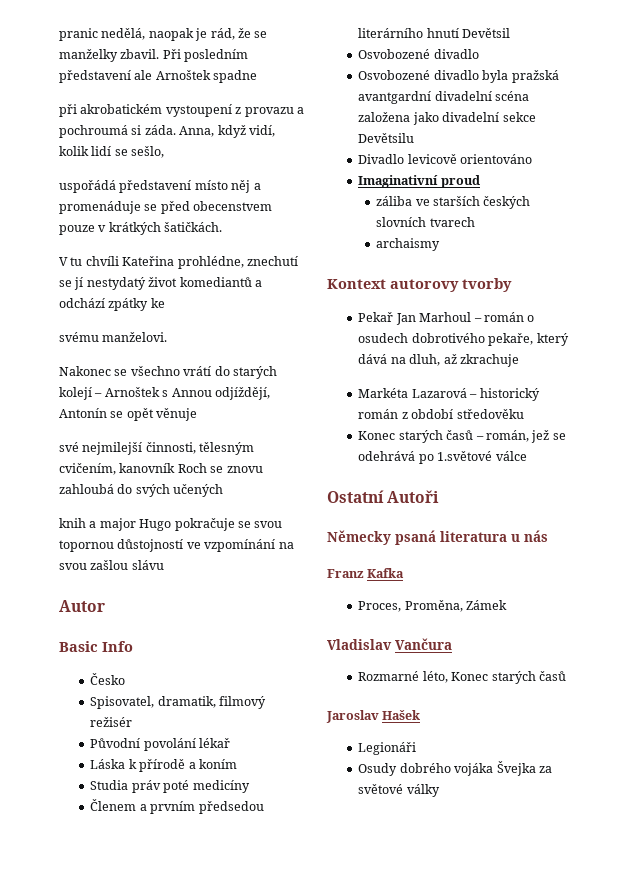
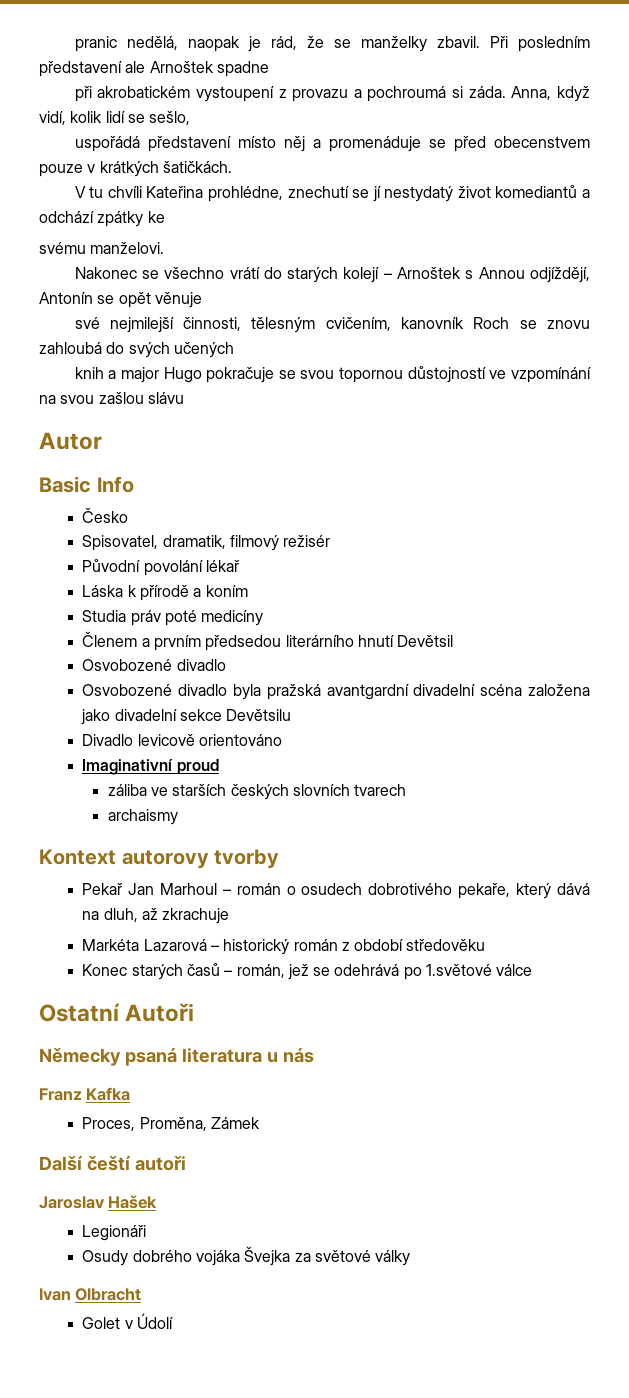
- Vladislav Vančura
- Rozmarné léto, Konec starých časů
+ Další čeští autoři
+ Ivan Olbracht
+ Golet v Údolí

